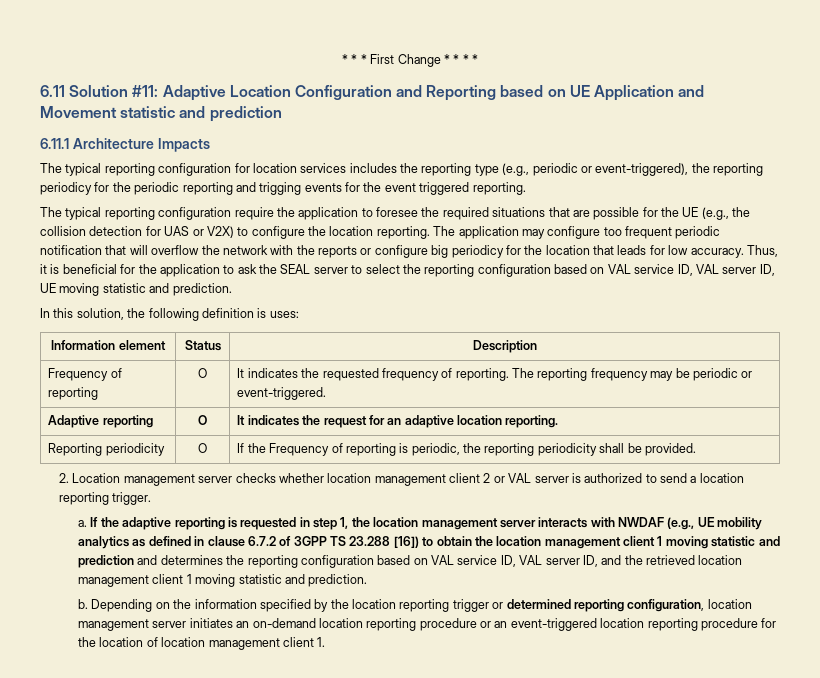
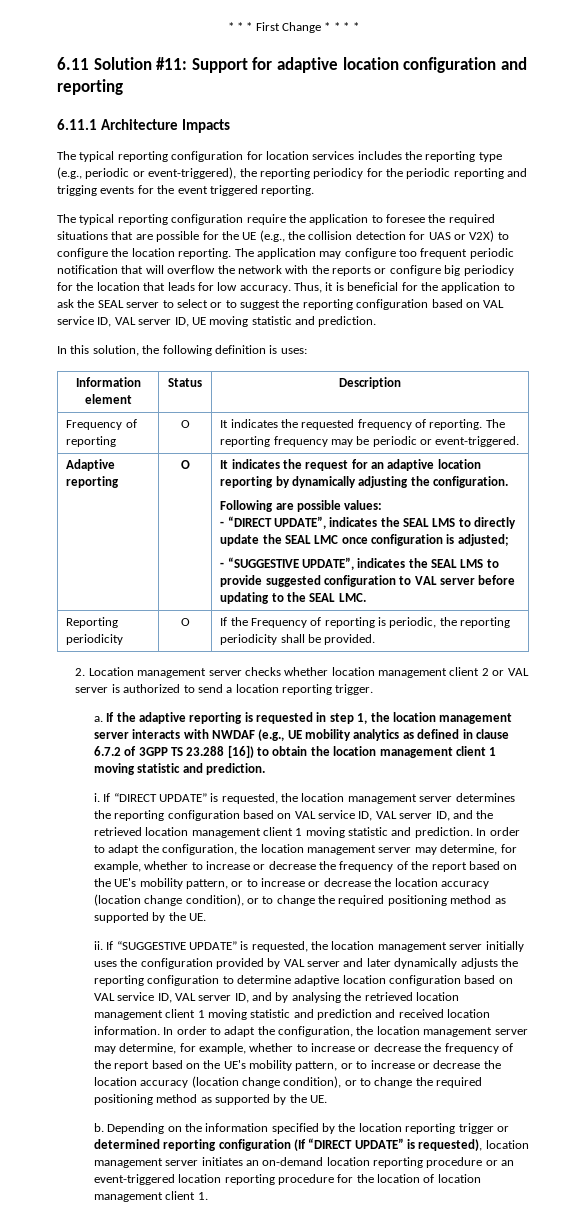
- 6.11 Solution #11: Adaptive Location Configuration and Reporting based on UE Application and Movement statistic and prediction
+ 6.11 Solution #11: Support for adaptive location configuration and reporting
- Thus, it is beneficial for the application to ask the SEAL server to select the reporting configuration based on VAL service ID, VAL server ID, UE moving statistic and prediction.
+ Thus, it is beneficial for the application to ask the SEAL server to select or to suggest the reporting configuration based on VAL service ID, VAL server ID, UE moving statistic and prediction.
- It indicates the request for an adaptive location reporting.
+ It indicates the request for an adaptive location reporting by dynamically adjusting the configuration.
+ Following are possible values:
+ - “DIRECT UPDATE”, indicates the SEAL LMS to directly update the SEAL LMC once configuration is adjusted;
+ - “SUGGESTIVE UPDATE”, indicates the SEAL LMS to provide suggested configuration to VAL server before updating to the SEAL LMC.
- If the adaptive reporting is requested in step 1, the location management server interacts with NWDAF (e.g., UE mobility analytics as defined in clause 6.7.2 of 3GPP TS 23.288 [16]) to obtain the location management client 1 moving statistic and prediction and determines the reporting configuration based on VAL service ID, VAL server ID, and the retrieved location management client 1 moving statistic and prediction.
+ If the adaptive reporting is requested in step 1, the location management server interacts with NWDAF (e.g., UE mobility analytics as defined in clause 6.7.2 of 3GPP TS 23.288 [16]) to obtain the location management client 1 moving statistic and prediction.
+ i. If “DIRECT UPDATE” is requested, the location management server determines the reporting configuration based on VAL service ID, VAL server ID, and the retrieved location management client 1 moving statistic and prediction. In order to adapt the configuration, the location management server may determine, for example, whether to increase or decrease the frequency of the report based on the UE's mobility pattern, or to increase or decrease the location accuracy (location change condition), or to change the required positioning method as supported by the UE.
+ ii. If “SUGGESTIVE UPDATE” is requested, the location management server initially uses the configuration provided by VAL server and later dynamically adjusts the reporting configuration to determine adaptive location configuration based on VAL service ID, VAL server ID, and by analysing the retrieved location management client 1 moving statistic and prediction and received location information. In order to adapt the configuration, the location management server may determine, for example, whether to increase or decrease the frequency of the report based on the UE's mobility pattern, or to increase or decrease the location accuracy (location change condition), or to change the required positioning method as supported by the UE.
- Depending on the information specified by the location reporting trigger or determined reporting configuration, location management server initiates an on-demand location reporting procedure or an event-triggered location reporting procedure for the location of location management client 1.
+ Depending on the information specified by the location reporting trigger or determined reporting configuration (If “DIRECT UPDATE” is requested), location management server initiates an on-demand location reporting procedure or an event-triggered location reporting procedure for the location of location management client 1.

